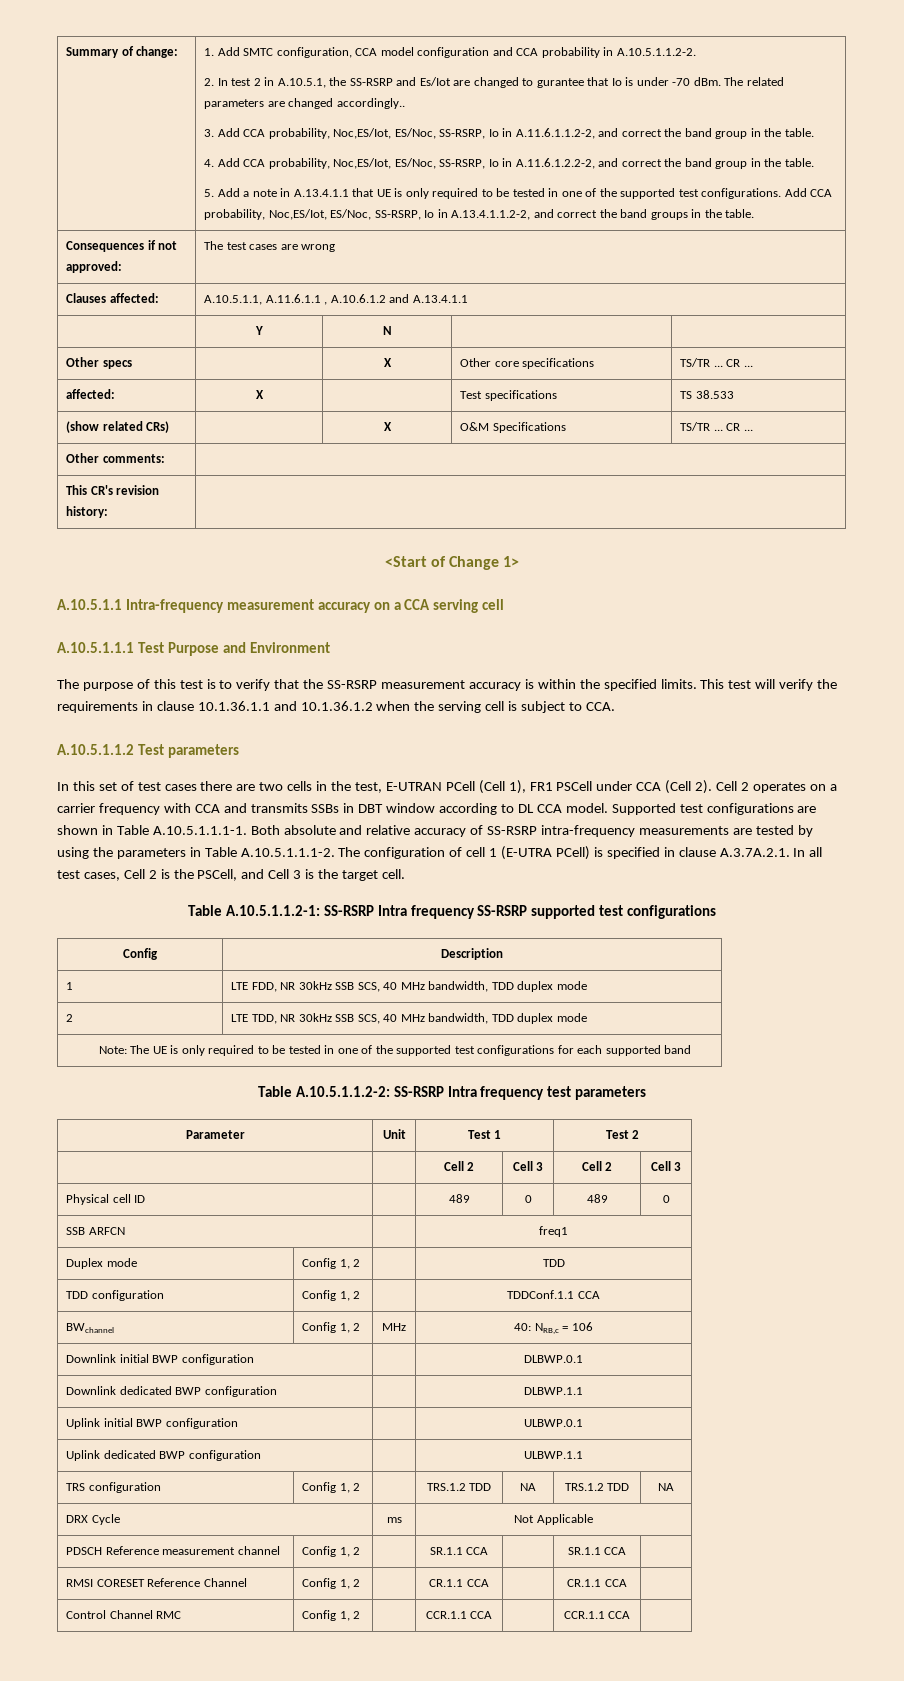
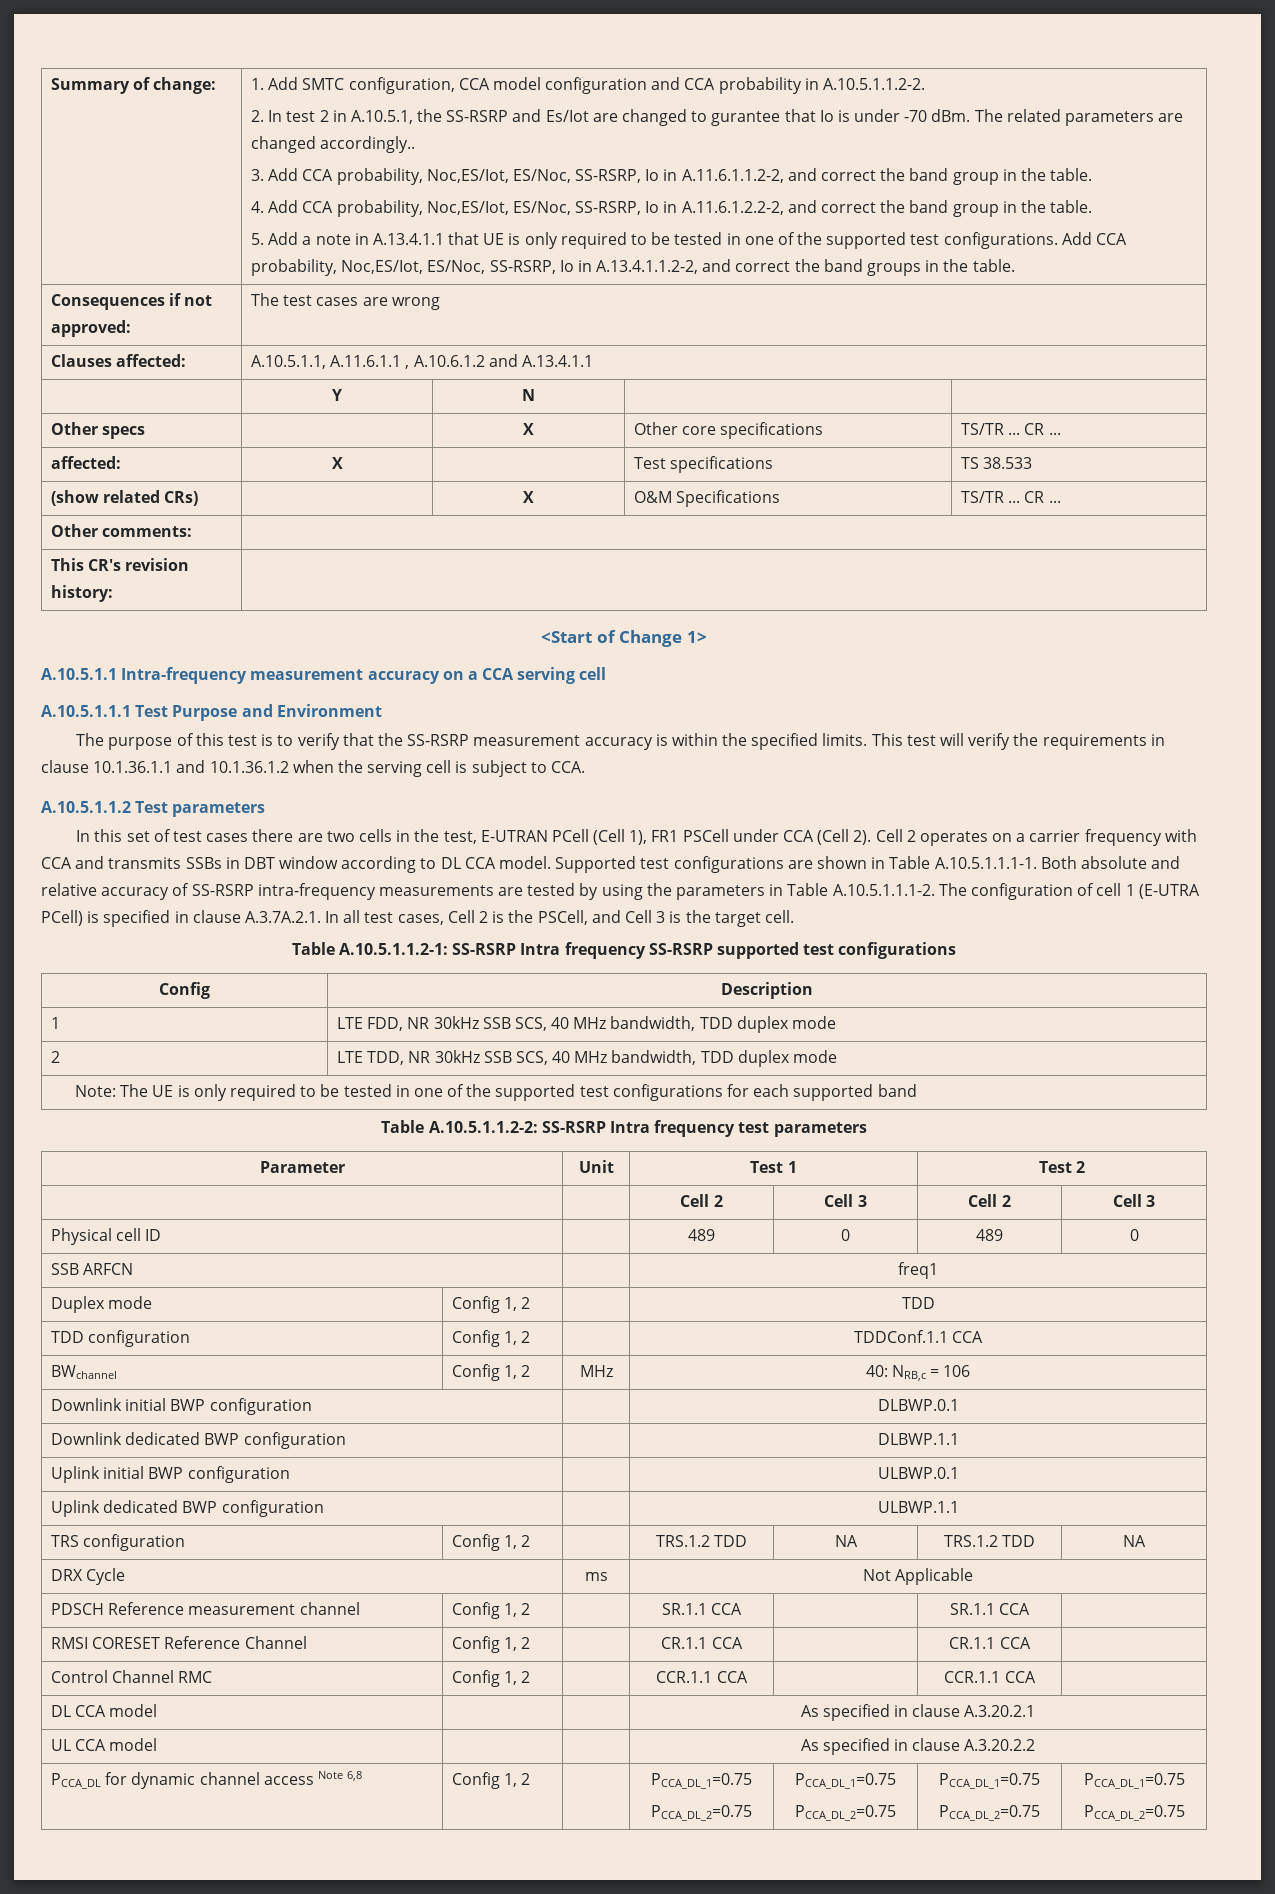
+ DL CCA model | | | As specified in clause A.3.20.2.1
+ UL CCA model | | | As specified in clause A.3.20.2.2
+ PCCA_DL for dynamic channel access Note 6,8 | Config 1, 2 | | PCCA_DL_1=0.75
+ PCCA_DL_2=0.75 | PCCA_DL_1=0.75
+ PCCA_DL_2=0.75 | PCCA_DL_1=0.75
+ PCCA_DL_2=0.75 | PCCA_DL_1=0.75
+ PCCA_DL_2=0.75

